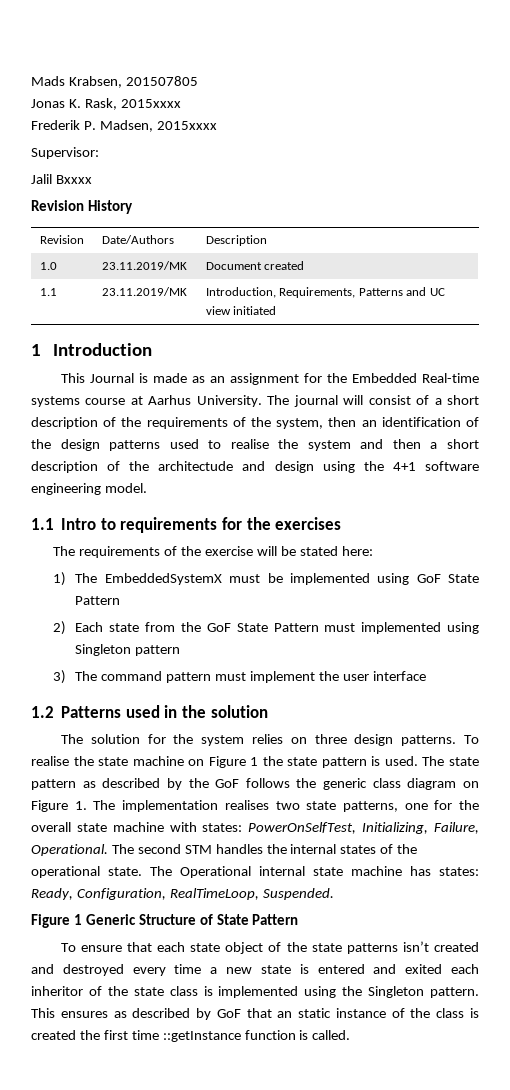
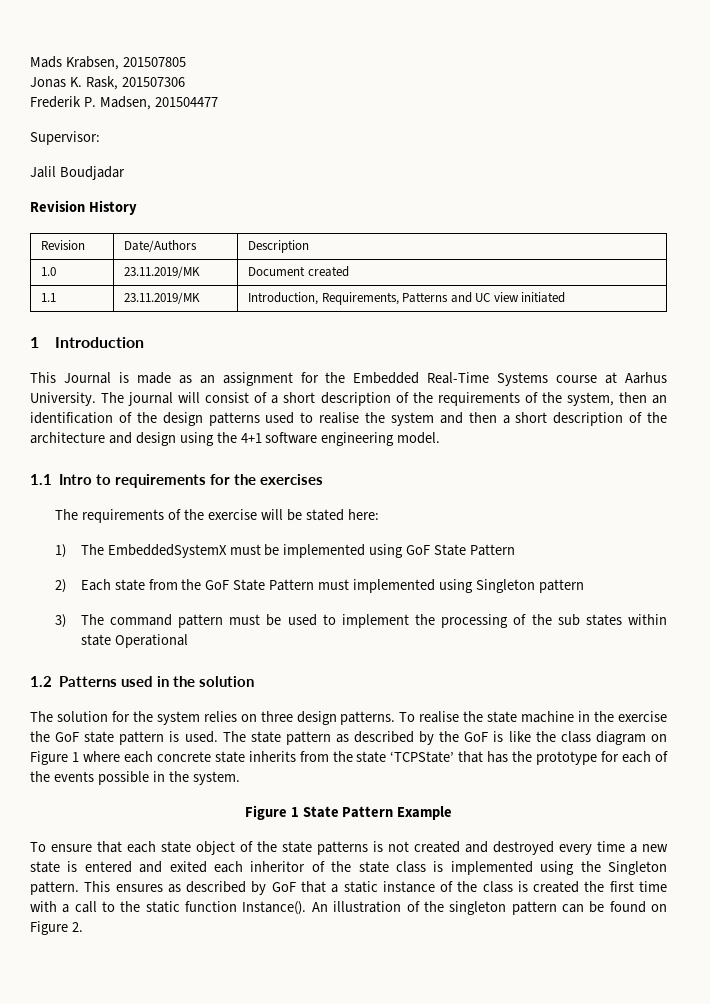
- Jonas K. Rask, 2015xxxx
+ Jonas K. Rask, 201507306
- Frederik P. Madsen, 2015xxxx
+ Frederik P. Madsen, 201504477
- Jalil Bxxxx
+ Jalil Boudjadar
- This Journal is made as an assignment for the Embedded Real-time systems course at Aarhus University.
+ This Journal is made as an assignment for the Embedded Real-Time Systems course at Aarhus University.
- The journal will consist of a short description of the requirements of the system, then an identification of the design patterns used to realise the system and then a short description of the architectude and design using the 4+1 software engineering model.
+ The journal will consist of a short description of the requirements of the system, then an identification of the design patterns used to realise the system and then a short description of the architecture and design using the 4+1 software engineering model.
- 3) The command pattern must implement the user interface
+ 3) The command pattern must be used to implement the processing of the sub states within state Operational
- To realise the state machine on Figure 1 the state pattern is used.
+ To realise the state machine in the exercise the GoF state pattern is used.
- The state pattern as described by the GoF follows the generic class diagram on Figure 1. The implementation realises two state patterns, one for the overall state machine with states: PowerOnSelfTest, Initializing, Failure, Operational. The second STM handles the internal states of the operational state. The Operational internal state machine has states: Ready, Configuration, RealTimeLoop, Suspended.
- Figure 1 Generic Structure of State Pattern
+ The state pattern as described by the GoF is like the class diagram on Figure 1 where each concrete state inherits from the state ‘TCPState’ that has the prototype for each of the events possible in the system.
+ Figure 1 State Pattern Example
- To ensure that each state object of the state patterns isn’t created and destroyed every time a new state is entered and exited each inheritor of the state class is implemented using the Singleton pattern.
+ To ensure that each state object of the state patterns is not created and destroyed every time a new state is entered and exited each inheritor of the state class is implemented using the Singleton pattern.
- This ensures as described by GoF that an static instance of the class is created the first time ::getInstance function is called.
+ This ensures as described by GoF that a static instance of the class is created the first time with a call to the static function Instance(). An illustration of the singleton pattern can be found on Figure 2.

